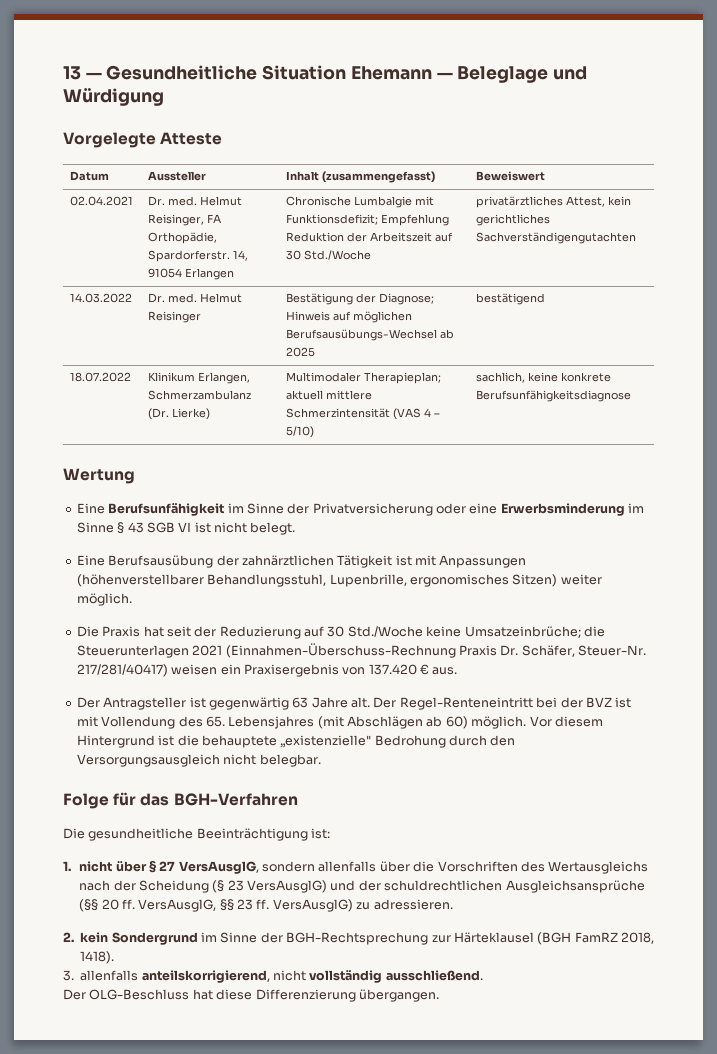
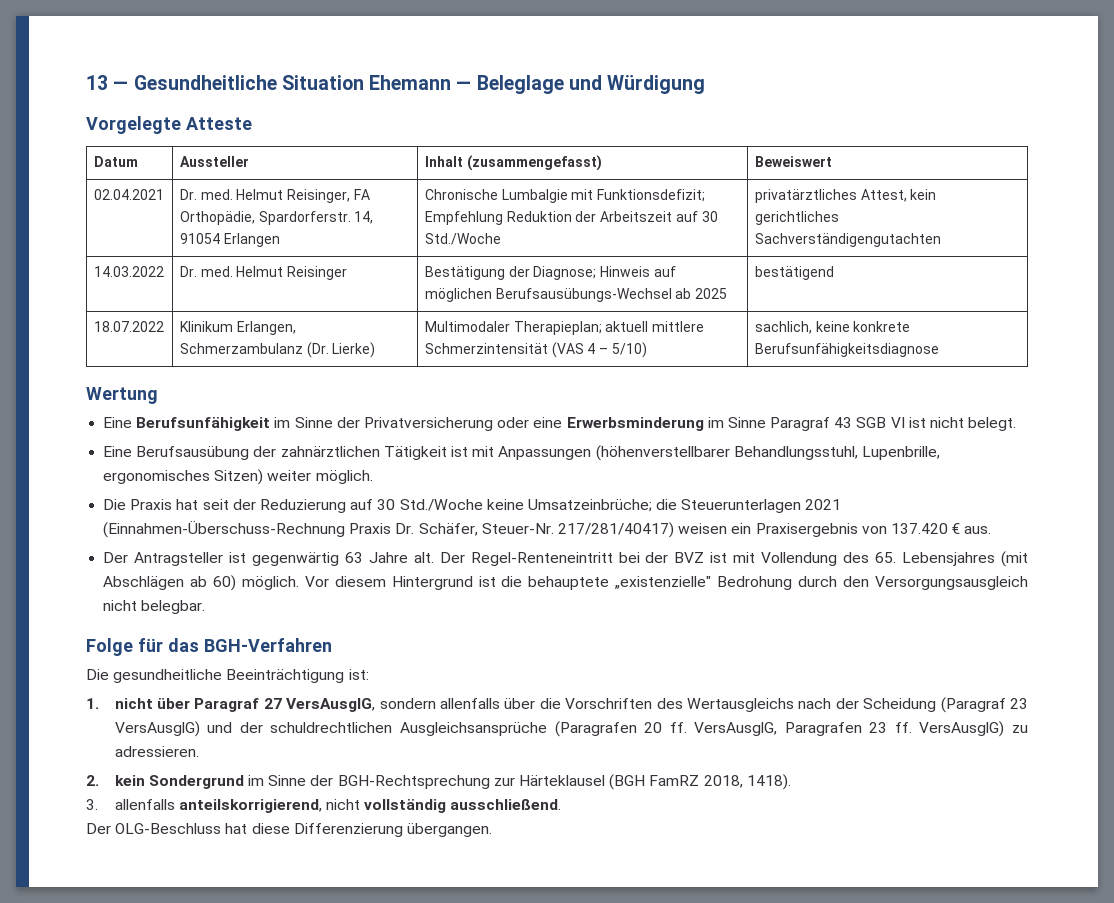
- Eine Berufsunfähigkeit im Sinne der Privatversicherung oder eine Erwerbsminderung im Sinne § 43 SGB VI ist nicht belegt.
+ Eine Berufsunfähigkeit im Sinne der Privatversicherung oder eine Erwerbsminderung im Sinne Paragraf 43 SGB VI ist nicht belegt.
- 1. nicht über § 27 VersAusglG, sondern allenfalls über die Vorschriften des Wertausgleichs nach der Scheidung (§ 23 VersAusglG) und der schuldrechtlichen Ausgleichsansprüche (§§ 20 ff. VersAusglG, §§ 23 ff. VersAusglG) zu adressieren.
+ 1. nicht über Paragraf 27 VersAusglG, sondern allenfalls über die Vorschriften des Wertausgleichs nach der Scheidung (Paragraf 23 VersAusglG) und der schuldrechtlichen Ausgleichsansprüche (Paragrafen 20 ff. VersAusglG, Paragrafen 23 ff. VersAusglG) zu adressieren.

